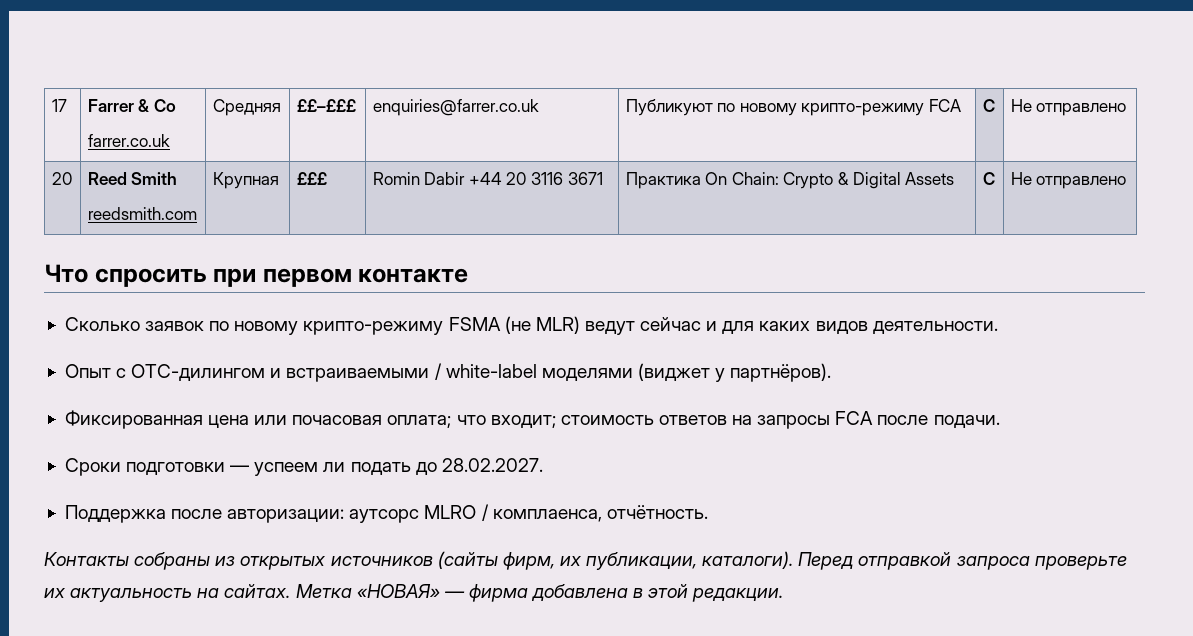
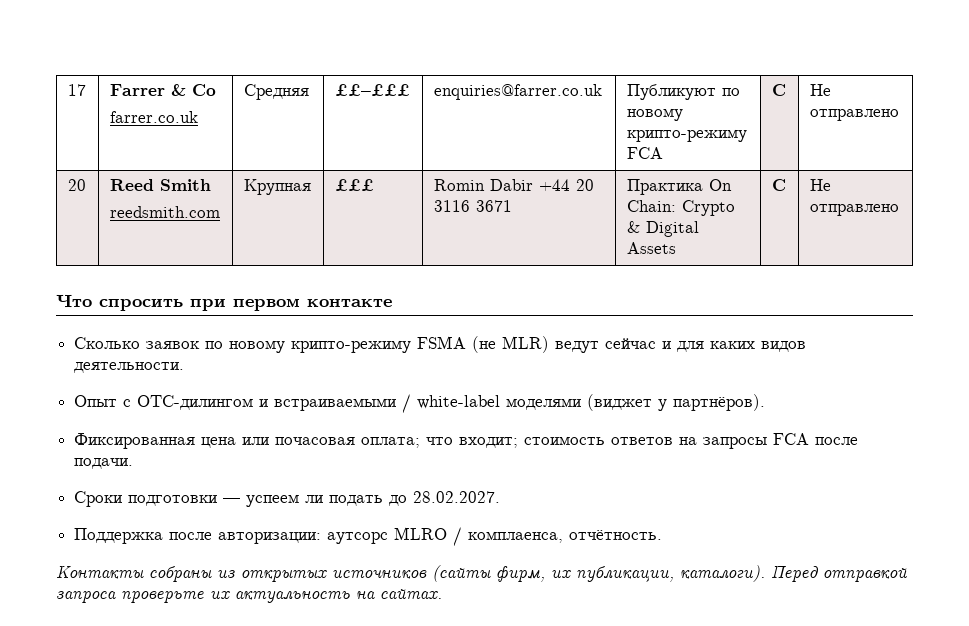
- Метка «НОВАЯ» — фирма добавлена в этой редакции.

